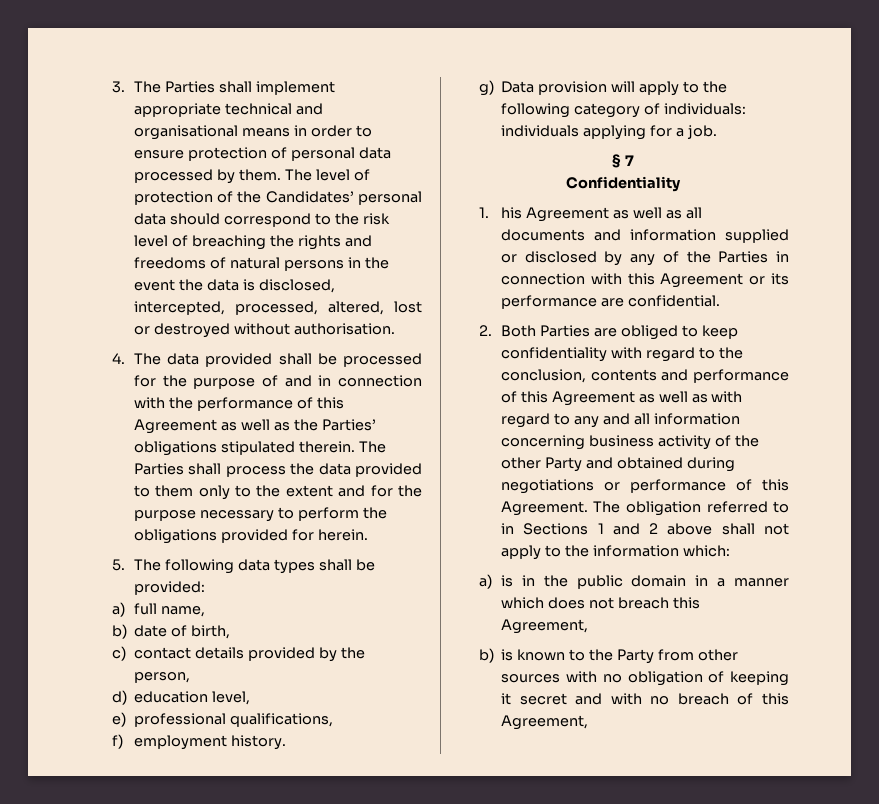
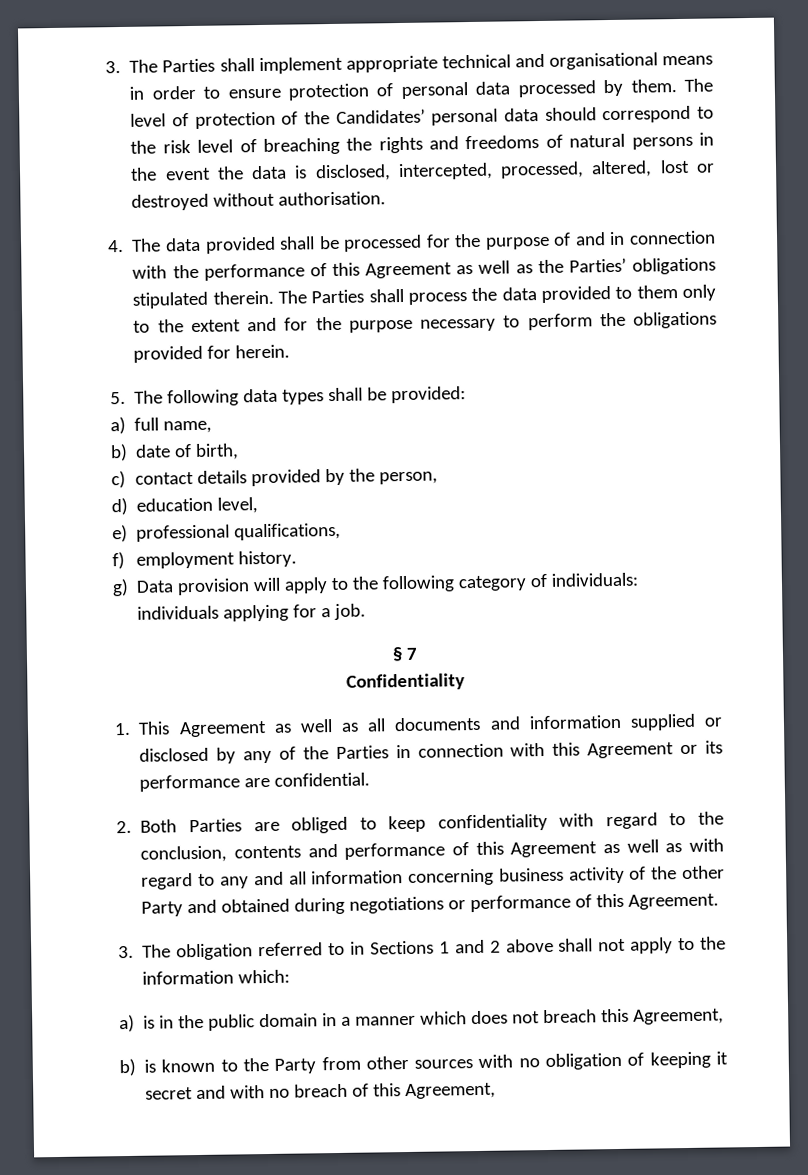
- 1. his Agreement as well as all documents and information supplied or disclosed by any of the Parties in connection with this Agreement or its performance are confidential.
+ 1. This Agreement as well as all documents and information supplied or disclosed by any of the Parties in connection with this Agreement or its performance are confidential.
- 2. Both Parties are obliged to keep confidentiality with regard to the conclusion, contents and performance of this Agreement as well as with regard to any and all information concerning business activity of the other Party and obtained during negotiations or performance of this Agreement. The obligation referred to in Sections 1 and 2 above shall not apply to the information which:
+ 2. Both Parties are obliged to keep confidentiality with regard to the conclusion, contents and performance of this Agreement as well as with regard to any and all information concerning business activity of the other Party and obtained during negotiations or performance of this Agreement.
+ 3. The obligation referred to in Sections 1 and 2 above shall not apply to the information which:

